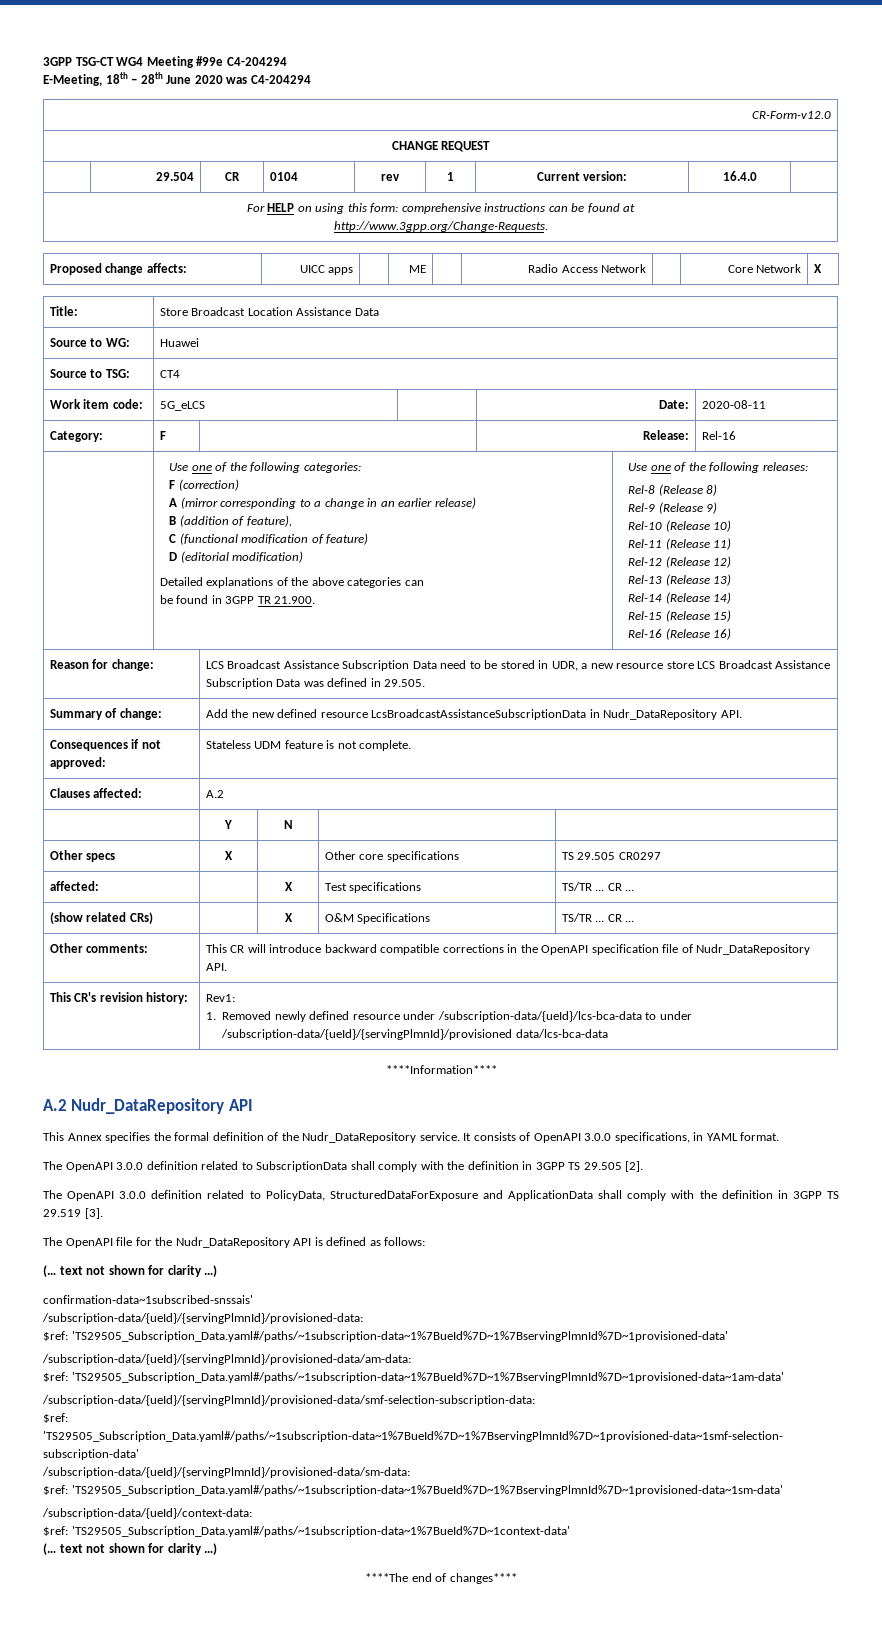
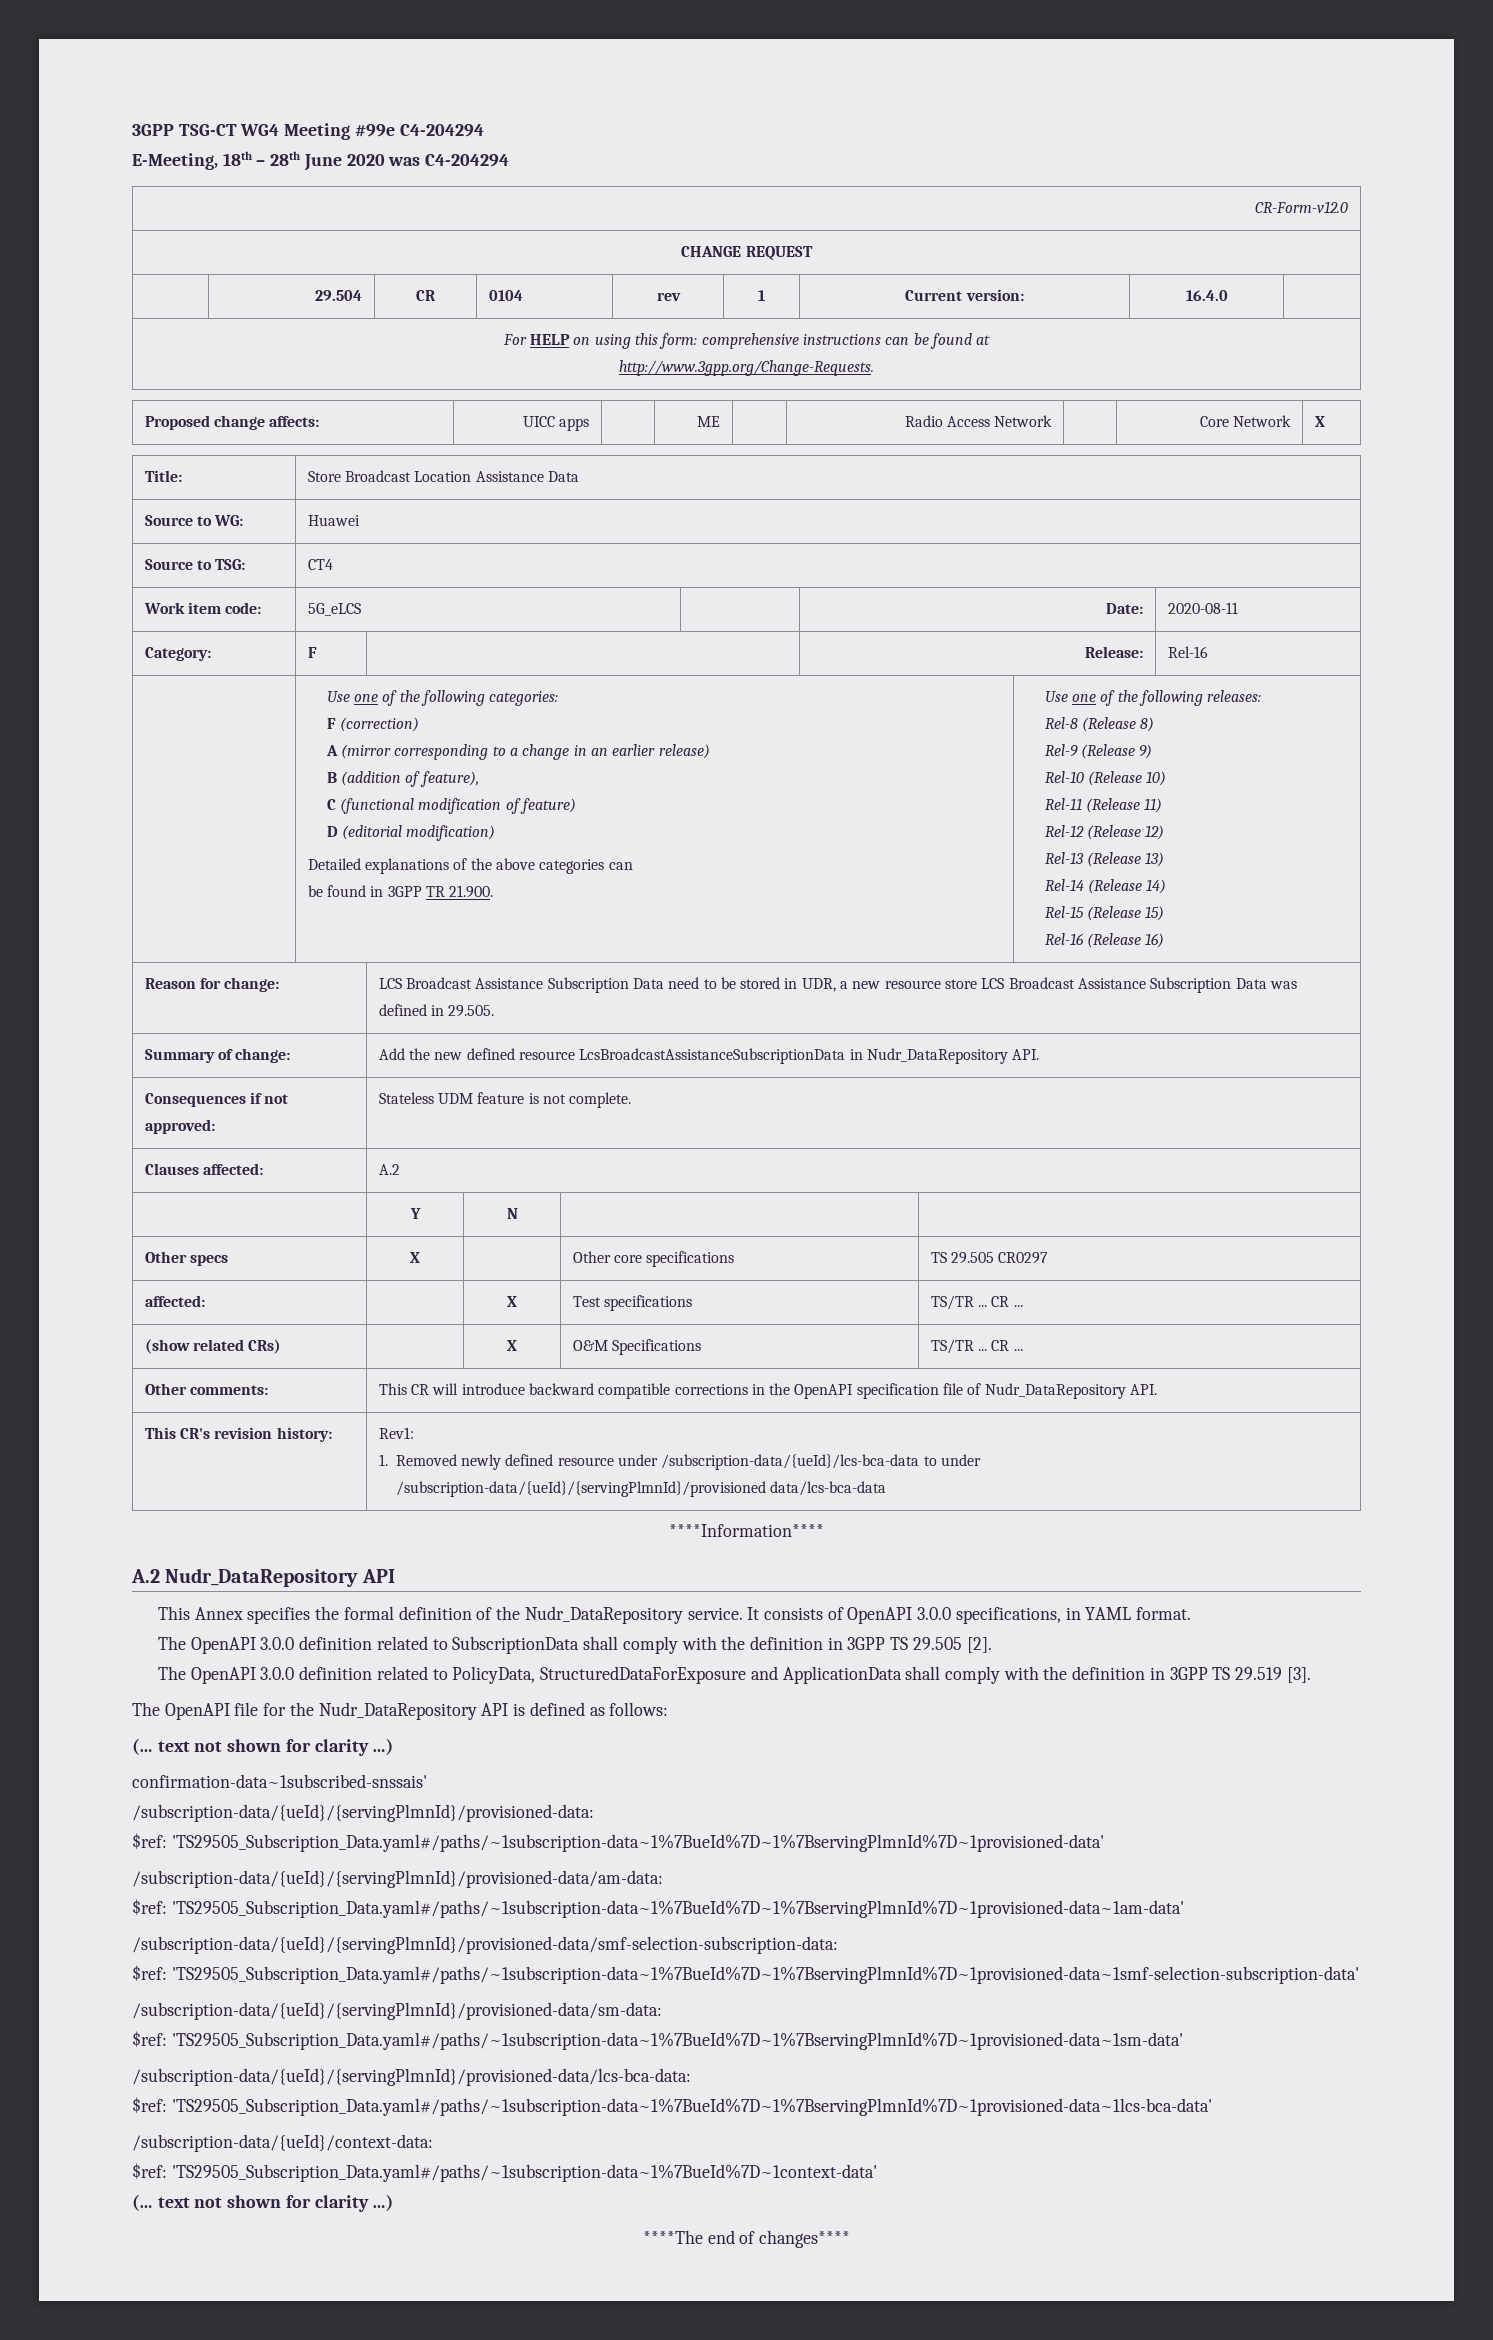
+ /subscription-data/{ueId}/{servingPlmnId}/provisioned-data/lcs-bca-data:
+ $ref: 'TS29505_Subscription_Data.yaml#/paths/~1subscription-data~1%7BueId%7D~1%7BservingPlmnId%7D~1provisioned-data~1lcs-bca-data'

